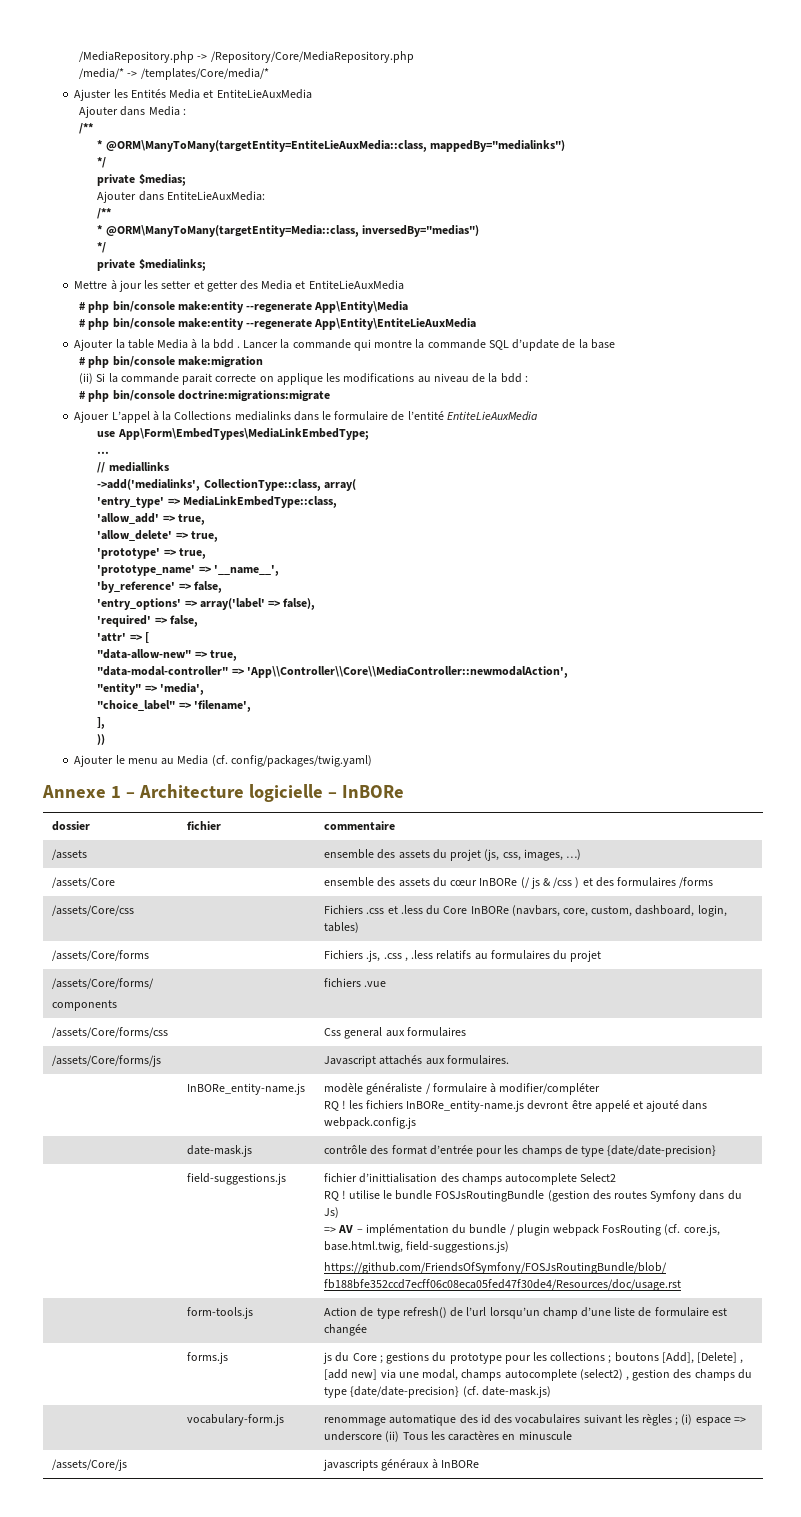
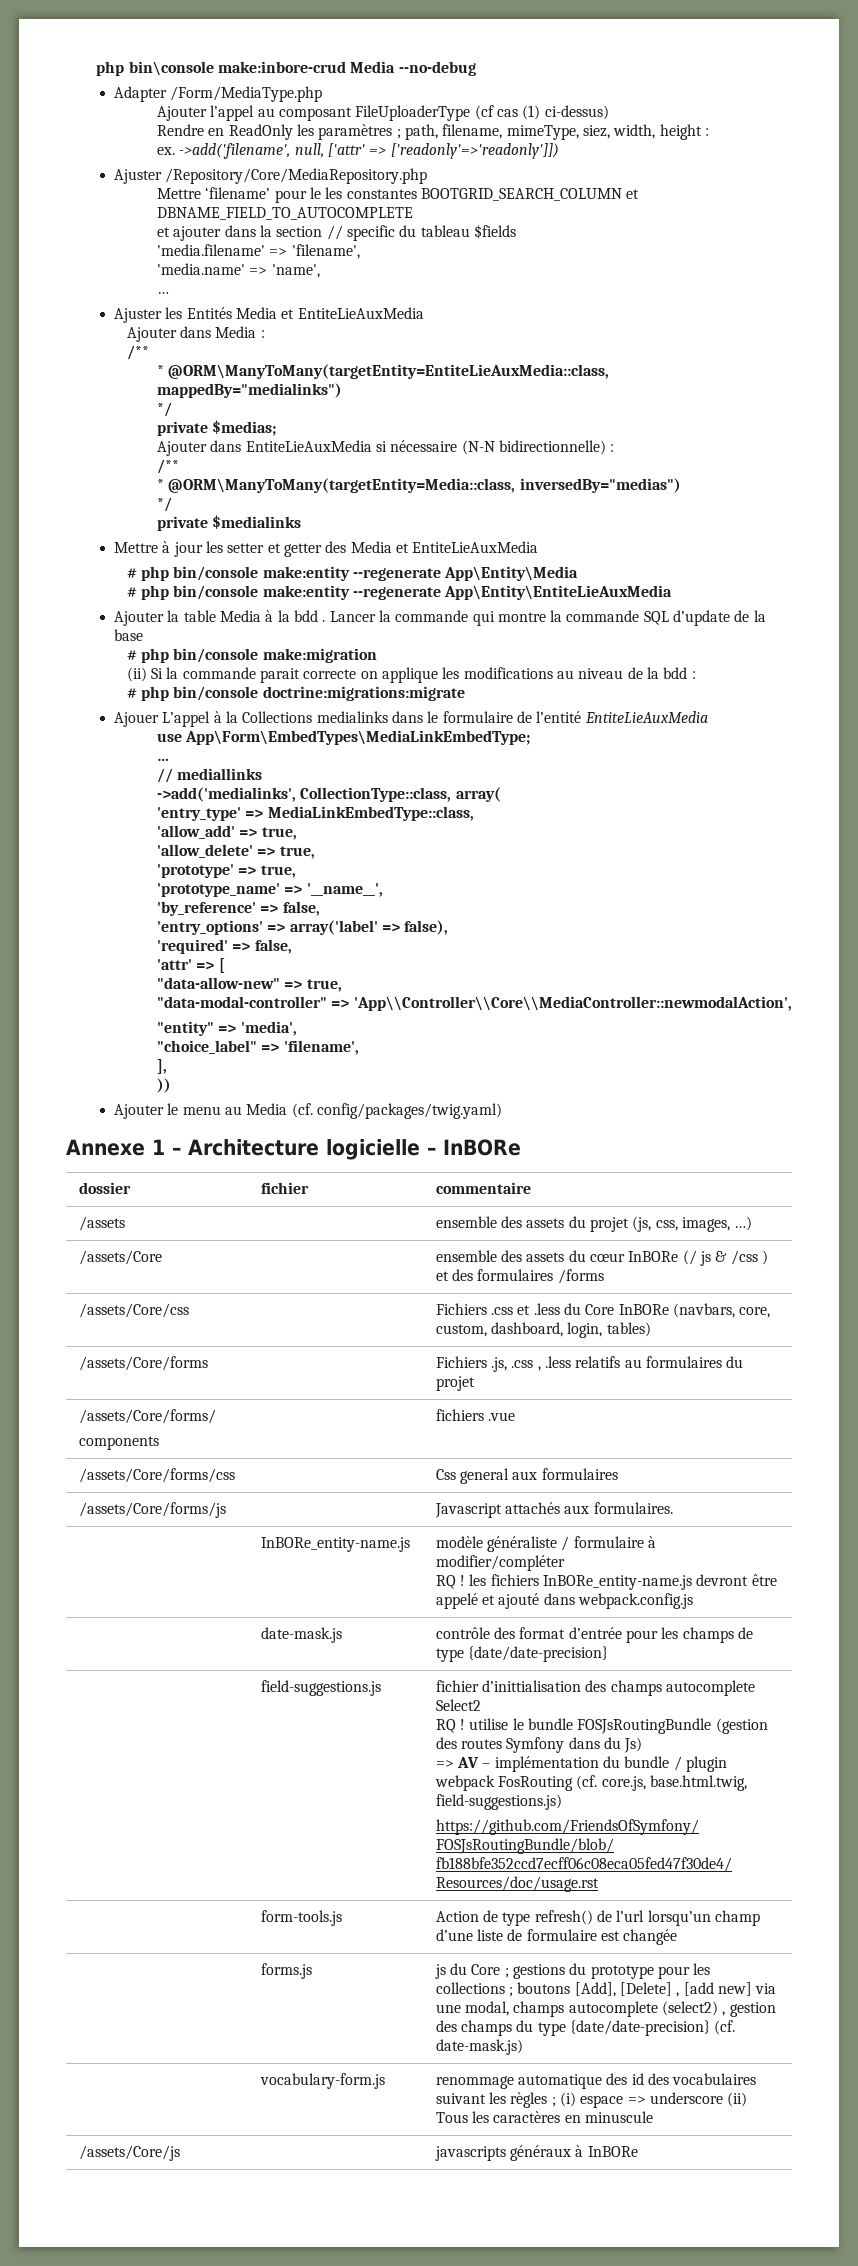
- /MediaRepository.php -> /Repository/Core/MediaRepository.php
- /media/* -> /templates/Core/media/*
+ php bin\console make:inbore-crud Media --no-debug
+ Adapter /Form/MediaType.php
+ Ajouter l’appel au composant FileUploaderType (cf cas (1) ci-dessus)
+ Rendre en ReadOnly les paramètres ; path, filename, mimeType, siez, width, height :
+ ex. ->add('filename', null, ['attr' => ['readonly'=>'readonly']])
+ Ajuster /Repository/Core/MediaRepository.php
+ Mettre ‘filename’ pour le les constantes BOOTGRID_SEARCH_COLUMN et DBNAME_FIELD_TO_AUTOCOMPLETE
+ et ajouter dans la section // specific du tableau $fields
+ 'media.filename' => 'filename',
+ 'media.name' => 'name',
+ …
- Ajouter dans EntiteLieAuxMedia:
+ Ajouter dans EntiteLieAuxMedia si nécessaire (N-N bidirectionnelle) :
- private $medialinks;
+ private $medialinks

